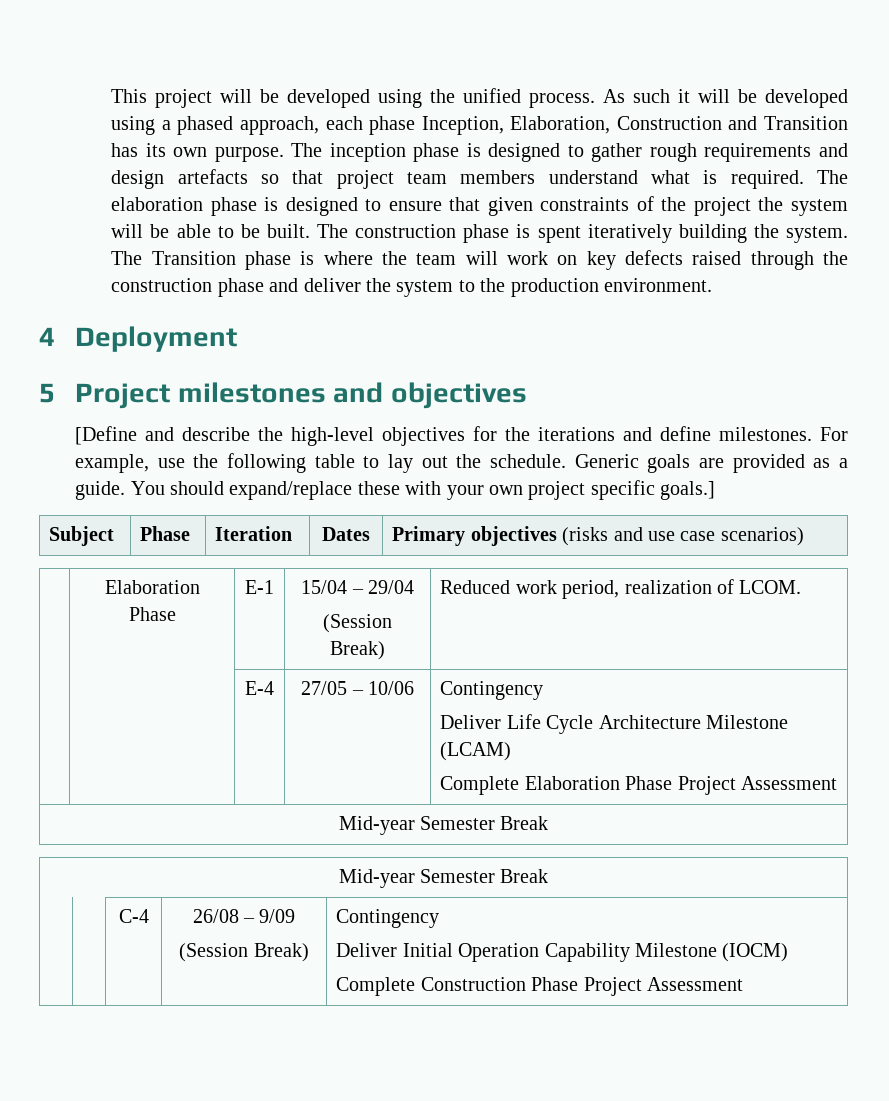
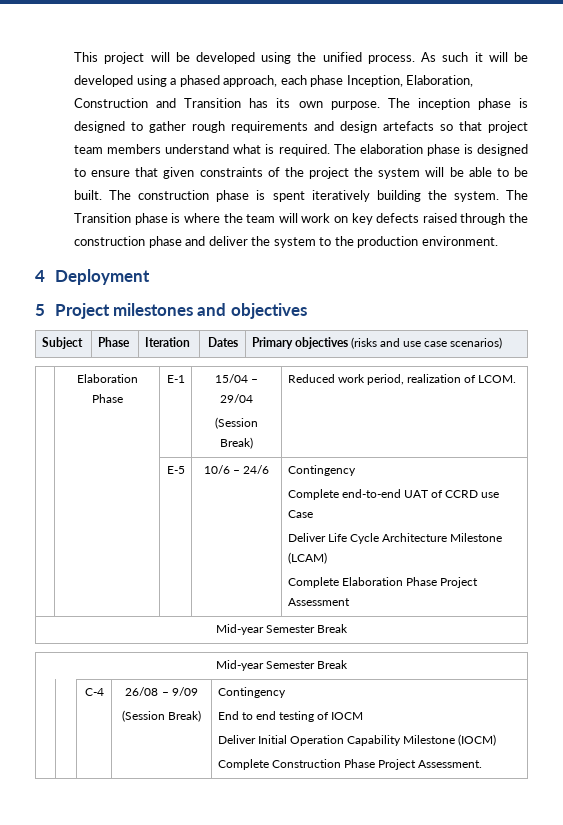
- [Define and describe the high-level objectives for the iterations and define milestones. For example, use the following table to lay out the schedule. Generic goals are provided as a guide. You should expand/replace these with your own project specific goals.]
- | | E-4 | 27/05 – 10/06 | Contingency
+ | | E-5 | 10/6 – 24/6 | Contingency
+ Complete end-to-end UAT of CCRD use Case
  | | C-4 | 26/08 – 9/09
  (Session Break) | Contingency
+ End to end testing of IOCM
  Deliver Initial Operation Capability Milestone (IOCM)
- Complete Construction Phase Project Assessment
+ Complete Construction Phase Project Assessment.

